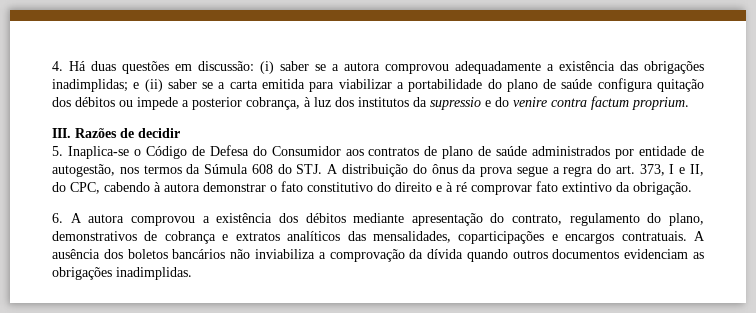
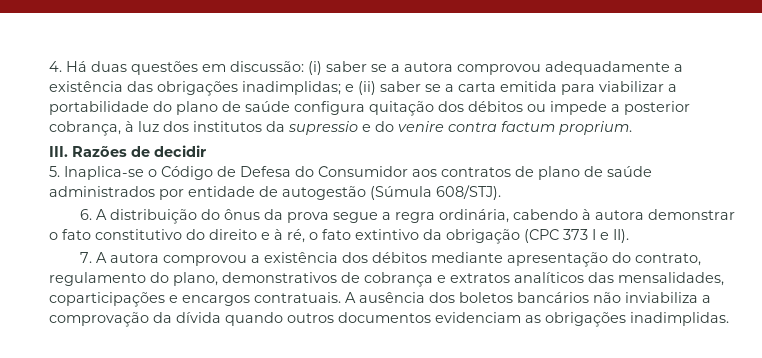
- 5. Inaplica-se o Código de Defesa do Consumidor aos contratos de plano de saúde administrados por entidade de autogestão, nos termos da Súmula 608 do STJ. A distribuição do ônus da prova segue a regra do art. 373, I e II, do CPC, cabendo à autora demonstrar o fato constitutivo do direito e à ré comprovar fato extintivo da obrigação.
- 6. A autora comprovou a existência dos débitos mediante apresentação do contrato, regulamento do plano, demonstrativos de cobrança e extratos analíticos das mensalidades, coparticipações e encargos contratuais.
+ 5. Inaplica-se o Código de Defesa do Consumidor aos contratos de plano de saúde administrados por entidade de autogestão (Súmula 608/STJ).
+ 6. A distribuição do ônus da prova segue a regra ordinária, cabendo à autora demonstrar o fato constitutivo do direito e à ré, o fato extintivo da obrigação (CPC 373 I e II).
+ 7. A autora comprovou a existência dos débitos mediante apresentação do contrato, regulamento do plano, demonstrativos de cobrança e extratos analíticos das mensalidades, coparticipações e encargos contratuais.

